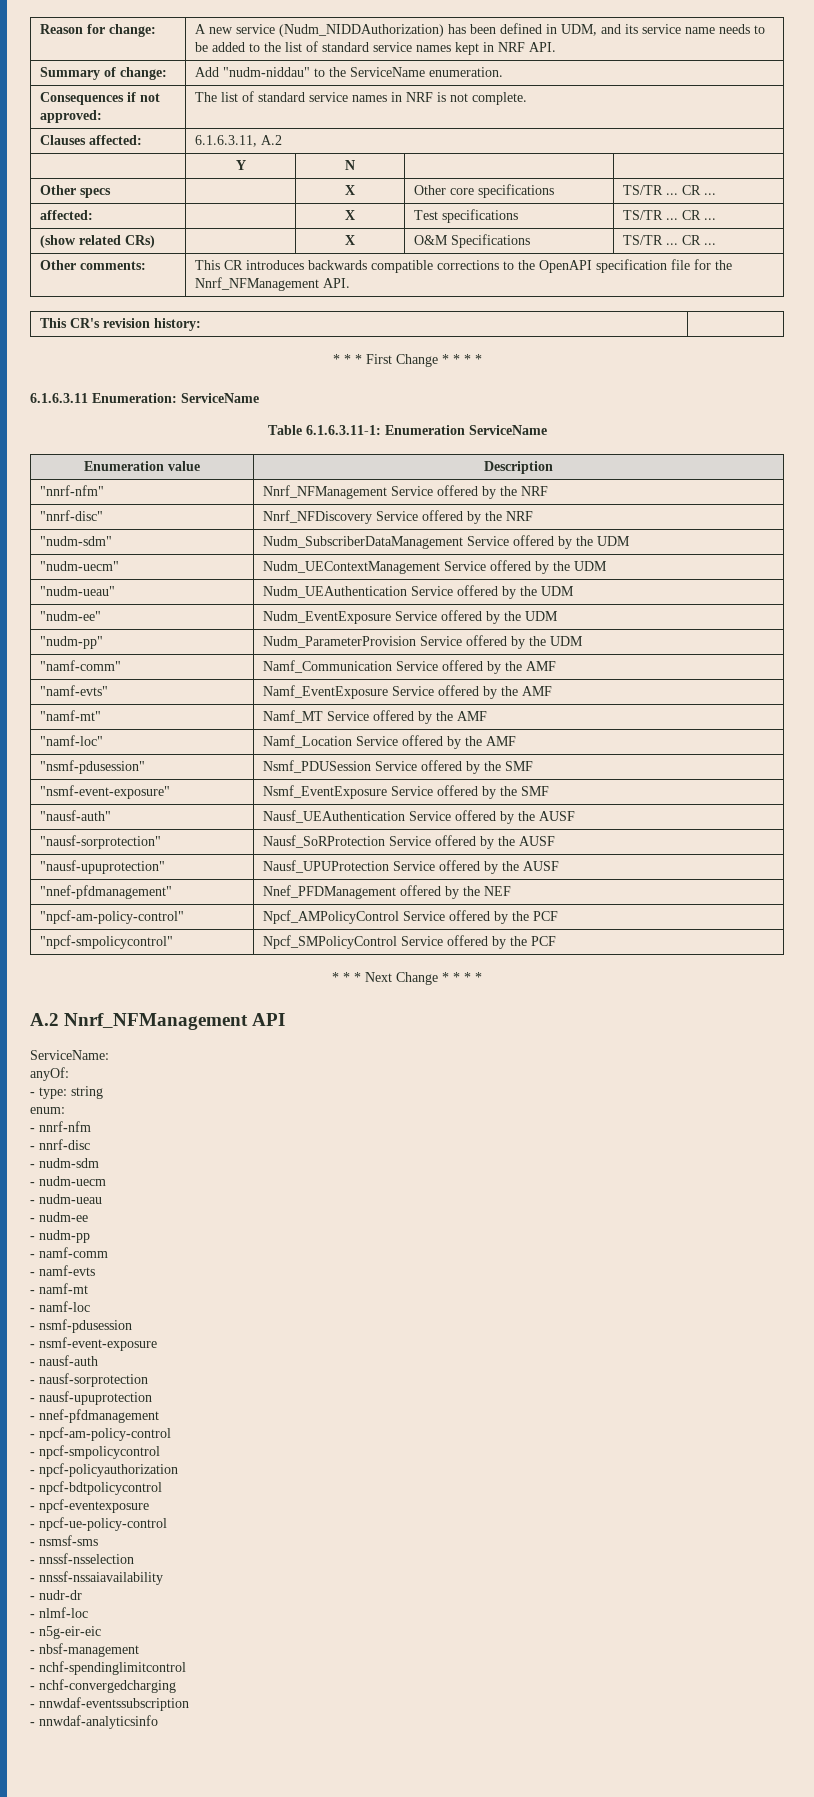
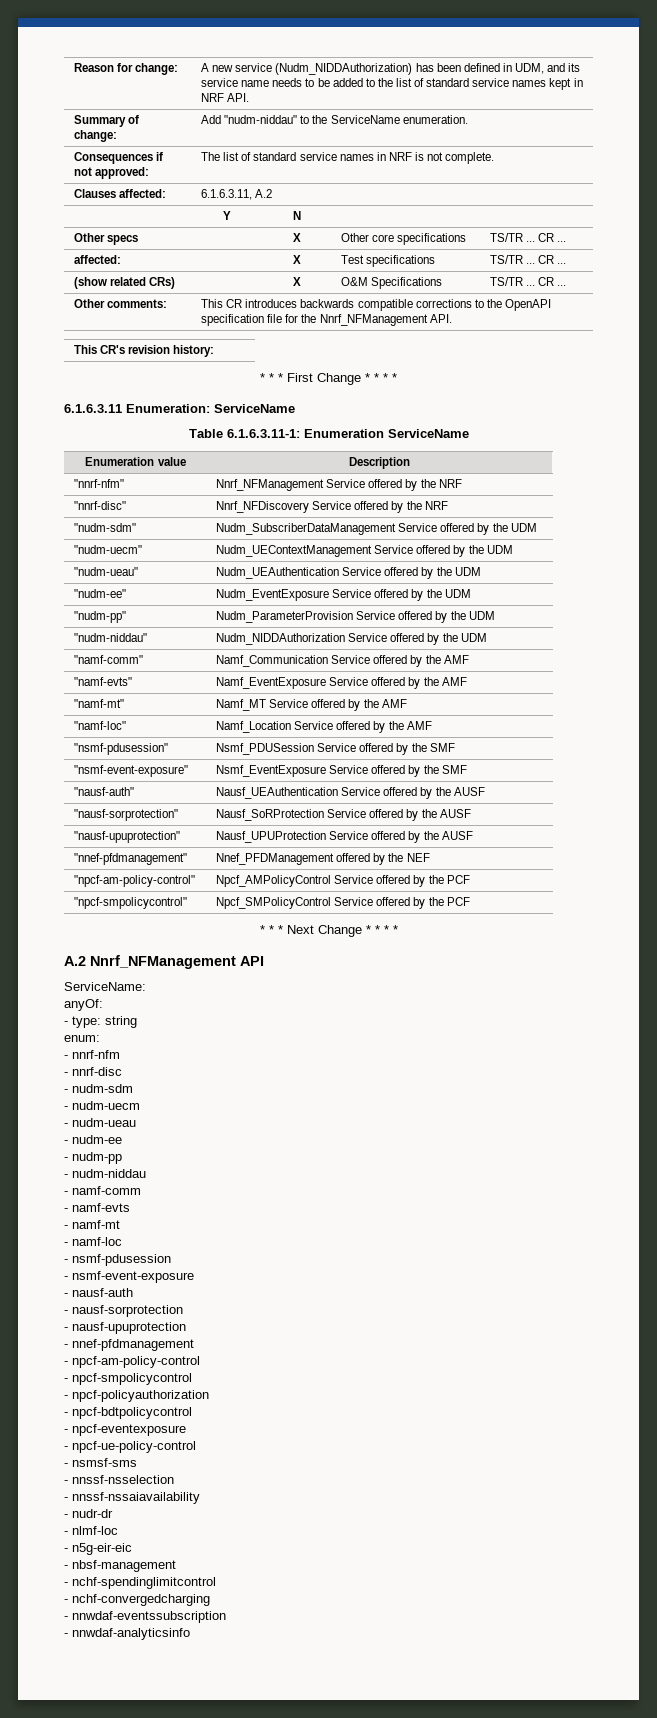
+ "nudm-niddau" | Nudm_NIDDAuthorization Service offered by the UDM
+ - nudm-niddau

